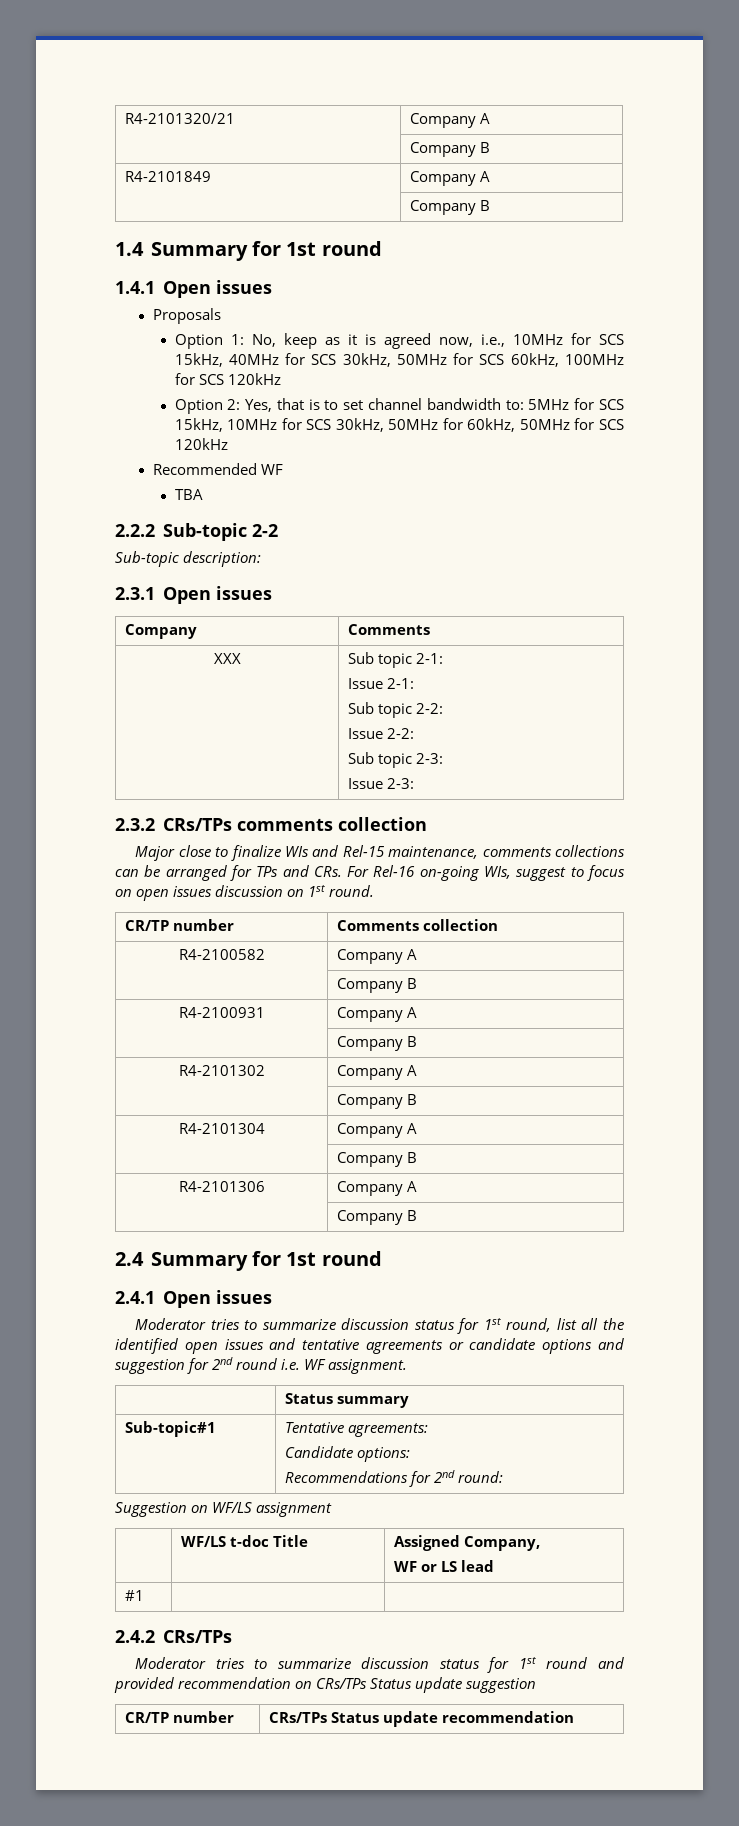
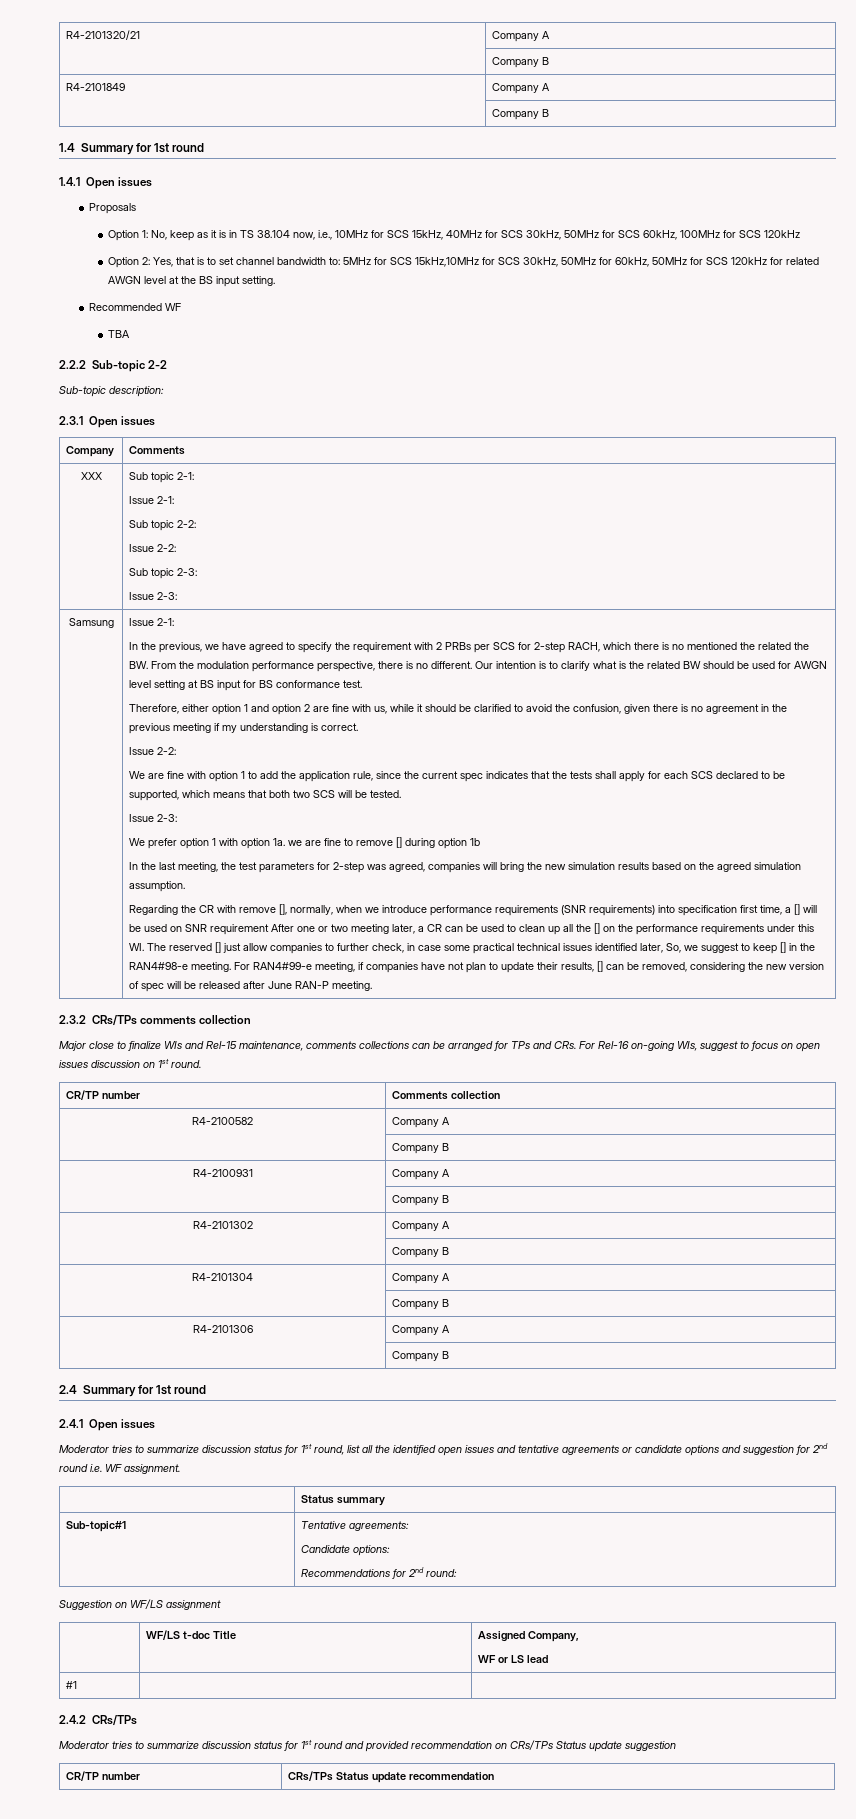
- Option 1: No, keep as it is agreed now, i.e., 10MHz for SCS 15kHz, 40MHz for SCS 30kHz, 50MHz for SCS 60kHz, 100MHz for SCS 120kHz
+ Option 1: No, keep as it is in TS 38.104 now, i.e., 10MHz for SCS 15kHz, 40MHz for SCS 30kHz, 50MHz for SCS 60kHz, 100MHz for SCS 120kHz
- Option 2: Yes, that is to set channel bandwidth to: 5MHz for SCS 15kHz, 10MHz for SCS 30kHz, 50MHz for 60kHz, 50MHz for SCS 120kHz
+ Option 2: Yes, that is to set channel bandwidth to: 5MHz for SCS 15kHz,10MHz for SCS 30kHz, 50MHz for 60kHz, 50MHz for SCS 120kHz for related AWGN level at the BS input setting.
+ Samsung | Issue 2-1:
+ In the previous, we have agreed to specify the requirement with 2 PRBs per SCS for 2-step RACH, which there is no mentioned the related the BW. From the modulation performance perspective, there is no different. Our intention is to clarify what is the related BW should be used for AWGN level setting at BS input for BS conformance test.
+ Therefore, either option 1 and option 2 are fine with us, while it should be clarified to avoid the confusion, given there is no agreement in the previous meeting if my understanding is correct.
+ Issue 2-2:
+ We are fine with option 1 to add the application rule, since the current spec indicates that the tests shall apply for each SCS declared to be supported, which means that both two SCS will be tested.
+ Issue 2-3:
+ We prefer option 1 with option 1a. we are fine to remove [] during option 1b
+ In the last meeting, the test parameters for 2-step was agreed, companies will bring the new simulation results based on the agreed simulation assumption.
+ Regarding the CR with remove [], normally, when we introduce performance requirements (SNR requirements) into specification first time, a [] will be used on SNR requirement After one or two meeting later, a CR can be used to clean up all the [] on the performance requirements under this WI. The reserved [] just allow companies to further check, in case some practical technical issues identified later, So, we suggest to keep [] in the RAN4#98-e meeting. For RAN4#99-e meeting, if companies have not plan to update their results, [] can be removed, considering the new version of spec will be released after June RAN-P meeting.

